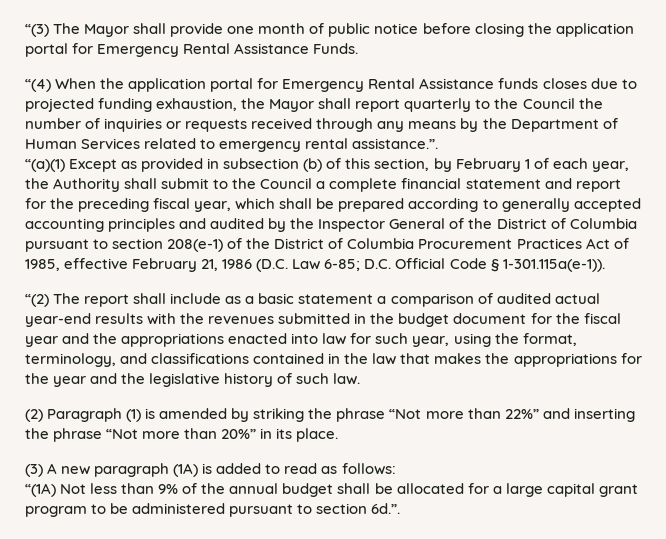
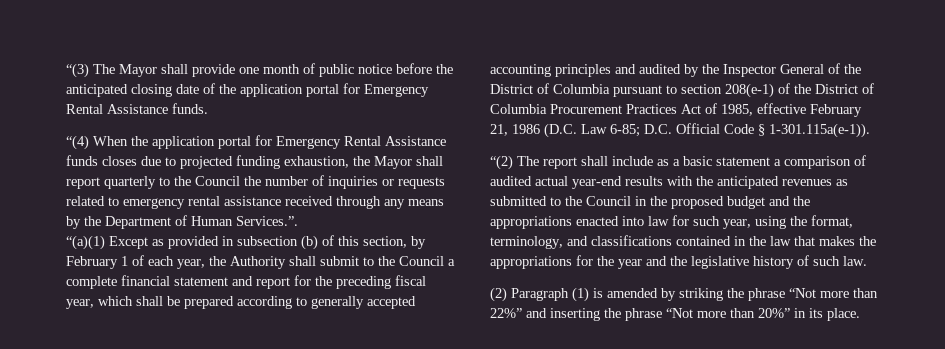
- “(3) The Mayor shall provide one month of public notice before closing the application portal for Emergency Rental Assistance Funds.
+ “(3) The Mayor shall provide one month of public notice before the anticipated closing date of the application portal for Emergency Rental Assistance funds.
- “(4) When the application portal for Emergency Rental Assistance funds closes due to projected funding exhaustion, the Mayor shall report quarterly to the Council the number of inquiries or requests received through any means by the Department of Human Services related to emergency rental assistance.”.
+ “(4) When the application portal for Emergency Rental Assistance funds closes due to projected funding exhaustion, the Mayor shall report quarterly to the Council the number of inquiries or requests related to emergency rental assistance received through any means by the Department of Human Services.”.
- “(2) The report shall include as a basic statement a comparison of audited actual year-end results with the revenues submitted in the budget document for the fiscal year and the appropriations enacted into law for such year, using the format, terminology, and classifications contained in the law that makes the appropriations for the year and the legislative history of such law.
+ “(2) The report shall include as a basic statement a comparison of audited actual year-end results with the anticipated revenues as submitted to the Council in the proposed budget and the appropriations enacted into law for such year, using the format, terminology, and classifications contained in the law that makes the appropriations for the year and the legislative history of such law.
- (3) A new paragraph (1A) is added to read as follows:
- “(1A) Not less than 9% of the annual budget shall be allocated for a large capital grant program to be administered pursuant to section 6d.”.

